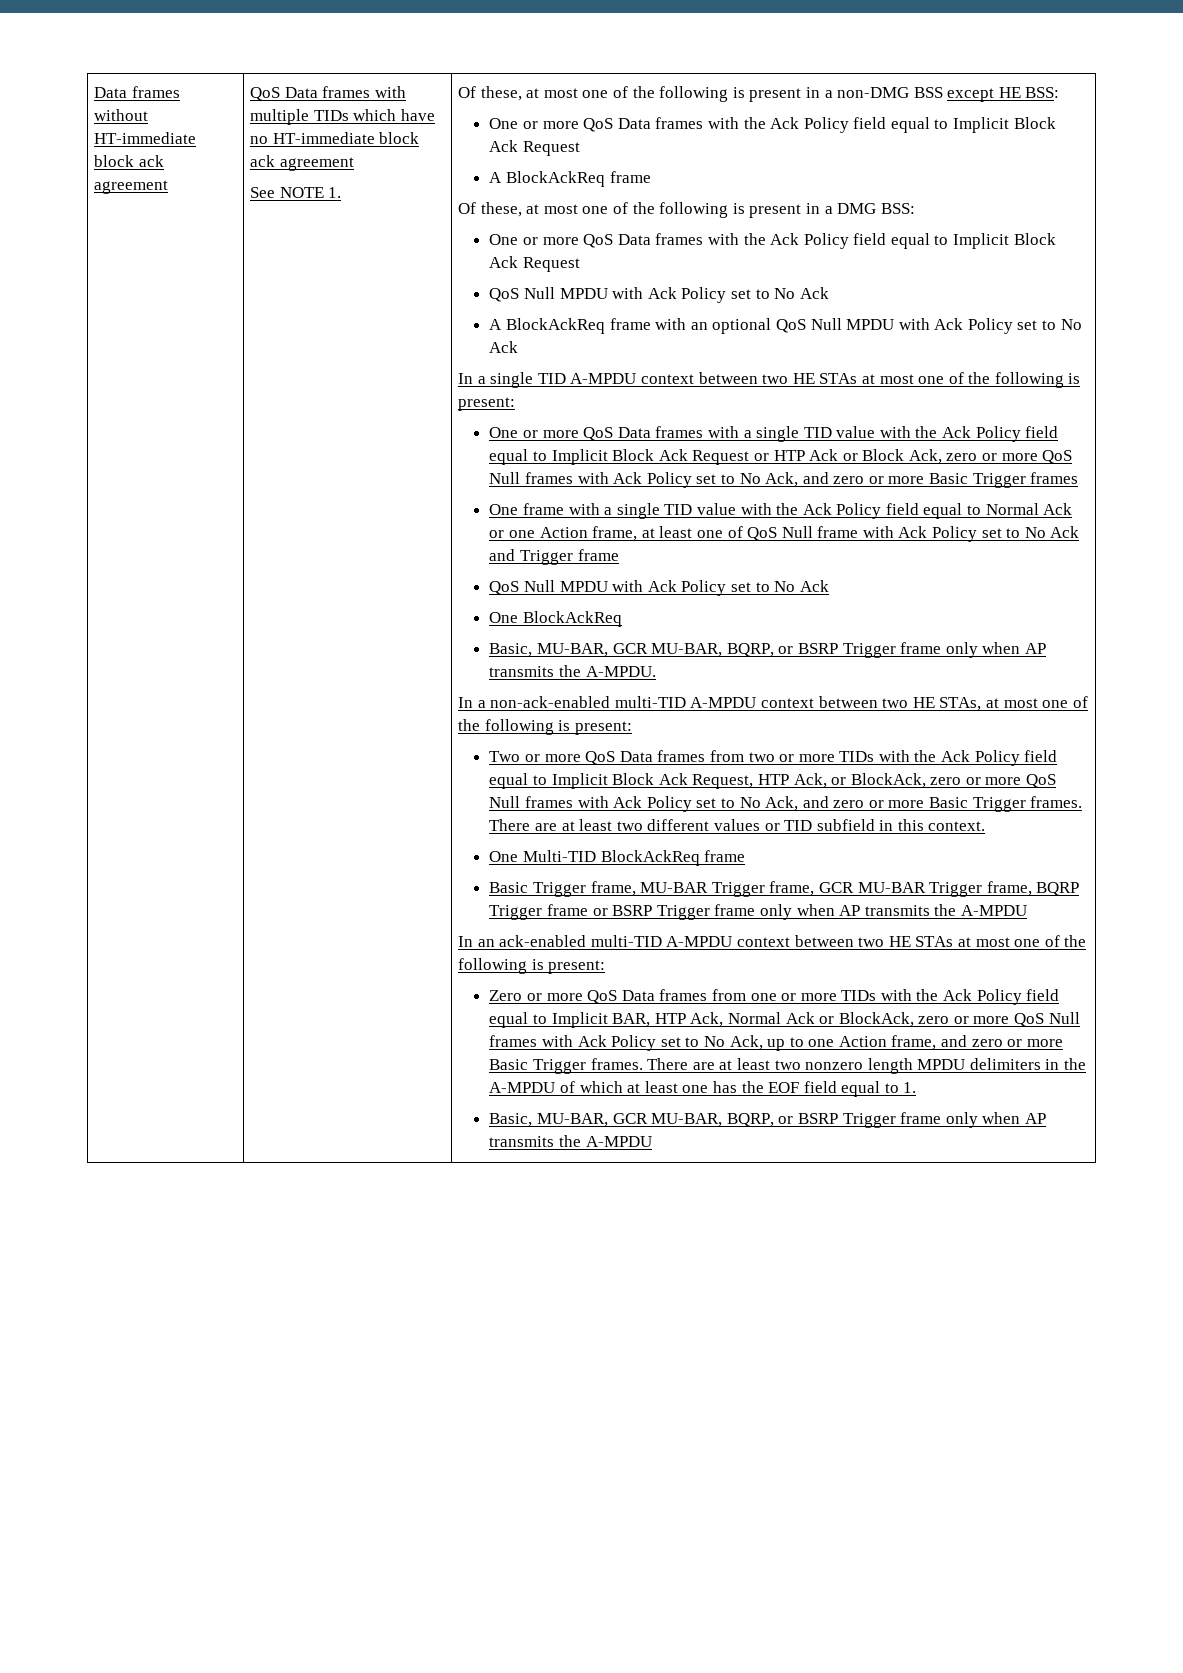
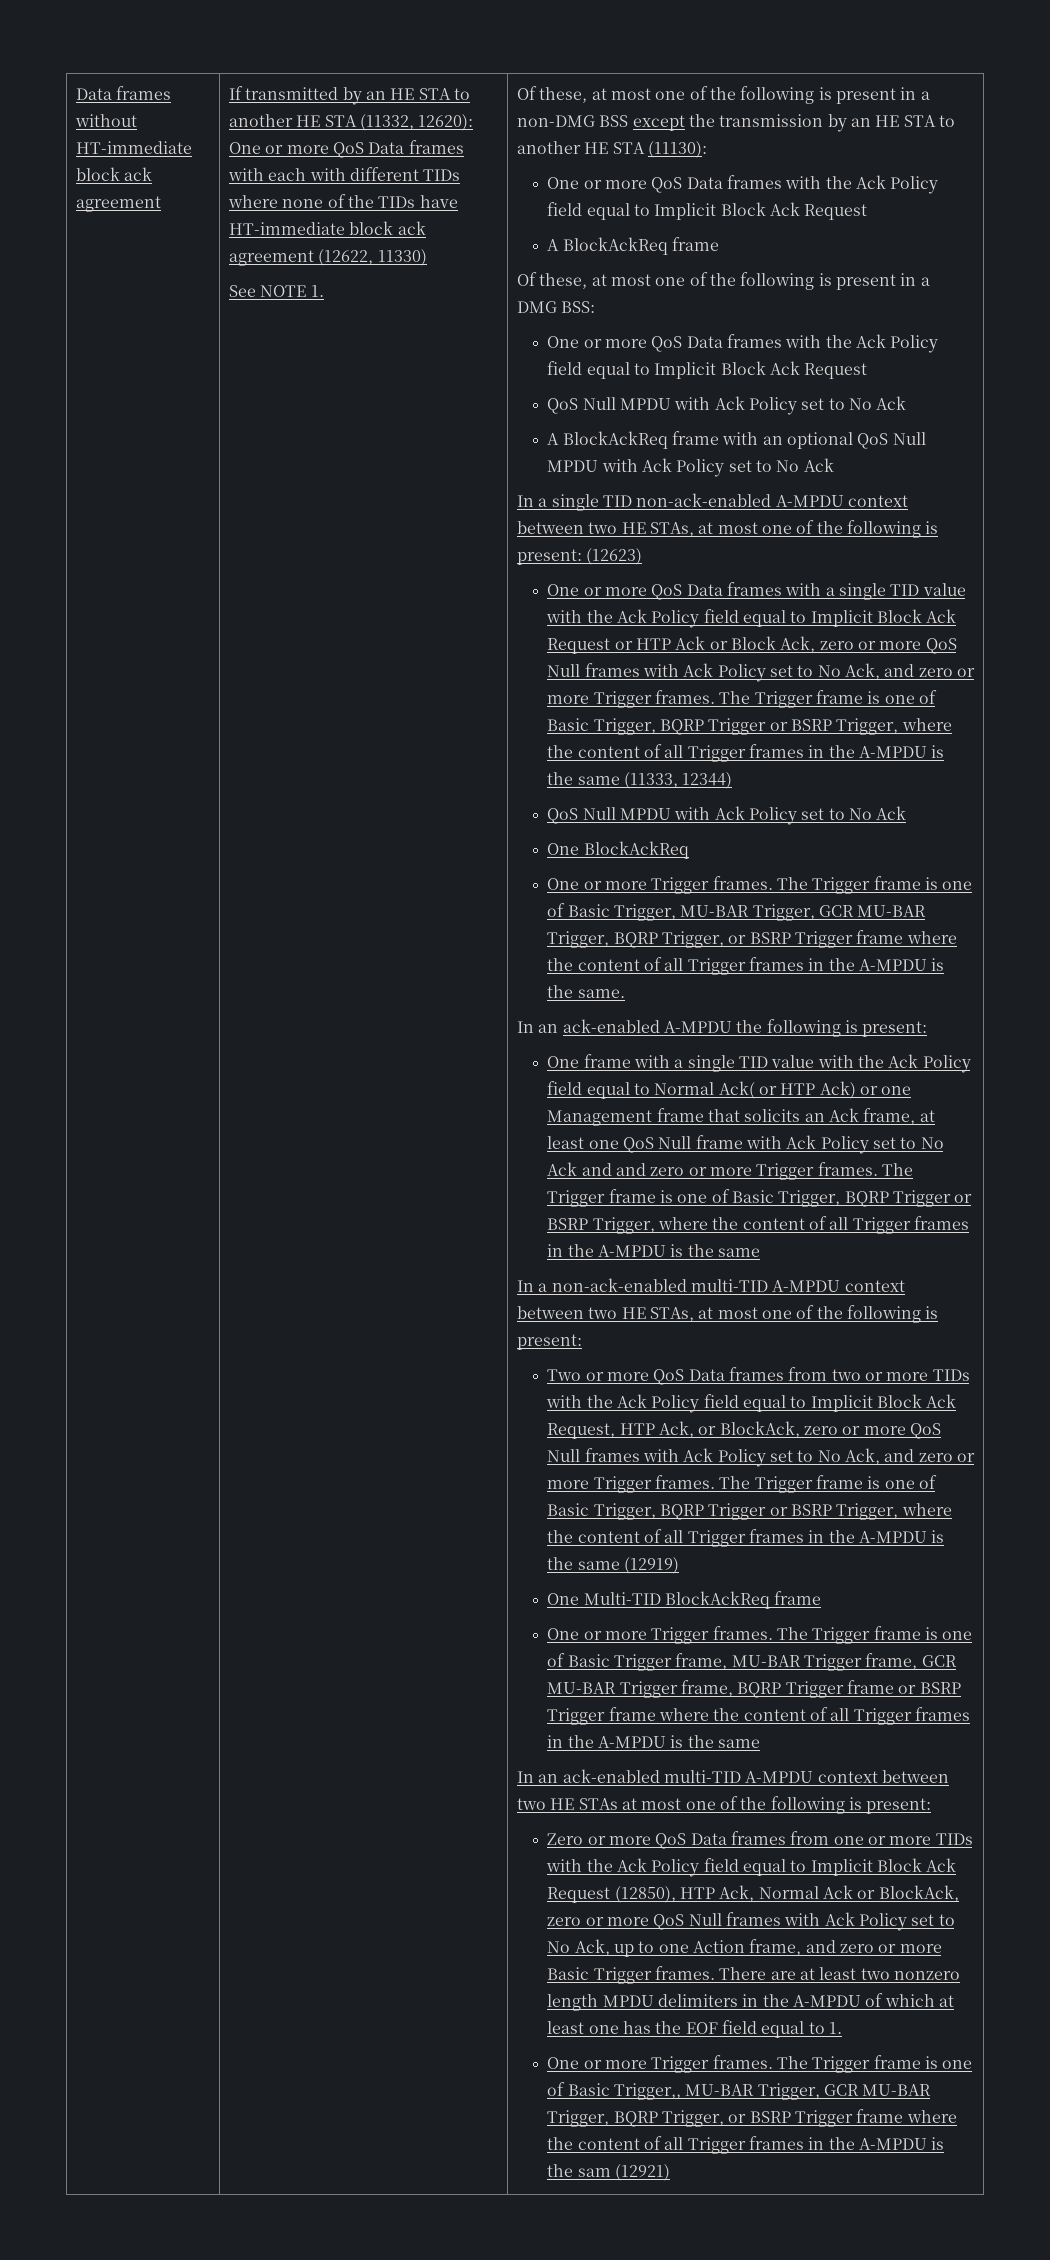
- QoS Data frames with multiple TIDs which have no HT-immediate block ack agreement
+ If transmitted by an HE STA to another HE STA (11332, 12620): One or more QoS Data frames with each with different TIDs where none of the TIDs have HT-immediate block ack agreement (12622, 11330)
- Of these, at most one of the following is present in a non-DMG BSS except HE BSS:
+ Of these, at most one of the following is present in a non-DMG BSS except the transmission by an HE STA to another HE STA (11130):
- In a single TID A-MPDU context between two HE STAs at most one of the following is present:
+ In a single TID non-ack-enabled A-MPDU context between two HE STAs, at most one of the following is present: (12623)
- One or more QoS Data frames with a single TID value with the Ack Policy field equal to Implicit Block Ack Request or HTP Ack or Block Ack, zero or more QoS Null frames with Ack Policy set to No Ack, and zero or more Basic Trigger frames
+ One or more QoS Data frames with a single TID value with the Ack Policy field equal to Implicit Block Ack Request or HTP Ack or Block Ack, zero or more QoS Null frames with Ack Policy set to No Ack, and zero or more Trigger frames. The Trigger frame is one of Basic Trigger, BQRP Trigger or BSRP Trigger, where the content of all Trigger frames in the A-MPDU is the same (11333, 12344)
+ QoS Null MPDU with Ack Policy set to No Ack
+ One BlockAckReq
+ One or more Trigger frames. The Trigger frame is one of Basic Trigger, MU-BAR Trigger, GCR MU-BAR Trigger, BQRP Trigger, or BSRP Trigger frame where the content of all Trigger frames in the A-MPDU is the same.
+ In an ack-enabled A-MPDU the following is present:
- One frame with a single TID value with the Ack Policy field equal to Normal Ack or one Action frame, at least one of QoS Null frame with Ack Policy set to No Ack and Trigger frame
- QoS Null MPDU with Ack Policy set to No Ack
- One BlockAckReq
- Basic, MU-BAR, GCR MU-BAR, BQRP, or BSRP Trigger frame only when AP transmits the A-MPDU.
+ One frame with a single TID value with the Ack Policy field equal to Normal Ack( or HTP Ack) or one Management frame that solicits an Ack frame, at least one QoS Null frame with Ack Policy set to No Ack and and zero or more Trigger frames. The Trigger frame is one of Basic Trigger, BQRP Trigger or BSRP Trigger, where the content of all Trigger frames in the A-MPDU is the same
- Two or more QoS Data frames from two or more TIDs with the Ack Policy field equal to Implicit Block Ack Request, HTP Ack, or BlockAck, zero or more QoS Null frames with Ack Policy set to No Ack, and zero or more Basic Trigger frames. There are at least two different values or TID subfield in this context.
+ Two or more QoS Data frames from two or more TIDs with the Ack Policy field equal to Implicit Block Ack Request, HTP Ack, or BlockAck, zero or more QoS Null frames with Ack Policy set to No Ack, and zero or more Trigger frames. The Trigger frame is one of Basic Trigger, BQRP Trigger or BSRP Trigger, where the content of all Trigger frames in the A-MPDU is the same (12919)
  One Multi-TID BlockAckReq frame
- Basic Trigger frame, MU-BAR Trigger frame, GCR MU-BAR Trigger frame, BQRP Trigger frame or BSRP Trigger frame only when AP transmits the A-MPDU
+ One or more Trigger frames. The Trigger frame is one of Basic Trigger frame, MU-BAR Trigger frame, GCR MU-BAR Trigger frame, BQRP Trigger frame or BSRP Trigger frame where the content of all Trigger frames in the A-MPDU is the same
- Zero or more QoS Data frames from one or more TIDs with the Ack Policy field equal to Implicit BAR, HTP Ack, Normal Ack or BlockAck, zero or more QoS Null frames with Ack Policy set to No Ack, up to one Action frame, and zero or more Basic Trigger frames.
+ Zero or more QoS Data frames from one or more TIDs with the Ack Policy field equal to Implicit Block Ack Request (12850), HTP Ack, Normal Ack or BlockAck, zero or more QoS Null frames with Ack Policy set to No Ack, up to one Action frame, and zero or more Basic Trigger frames.
- Basic, MU-BAR, GCR MU-BAR, BQRP, or BSRP Trigger frame only when AP transmits the A-MPDU
+ One or more Trigger frames. The Trigger frame is one of Basic Trigger,, MU-BAR Trigger, GCR MU-BAR Trigger, BQRP Trigger, or BSRP Trigger frame where the content of all Trigger frames in the A-MPDU is the sam (12921)

